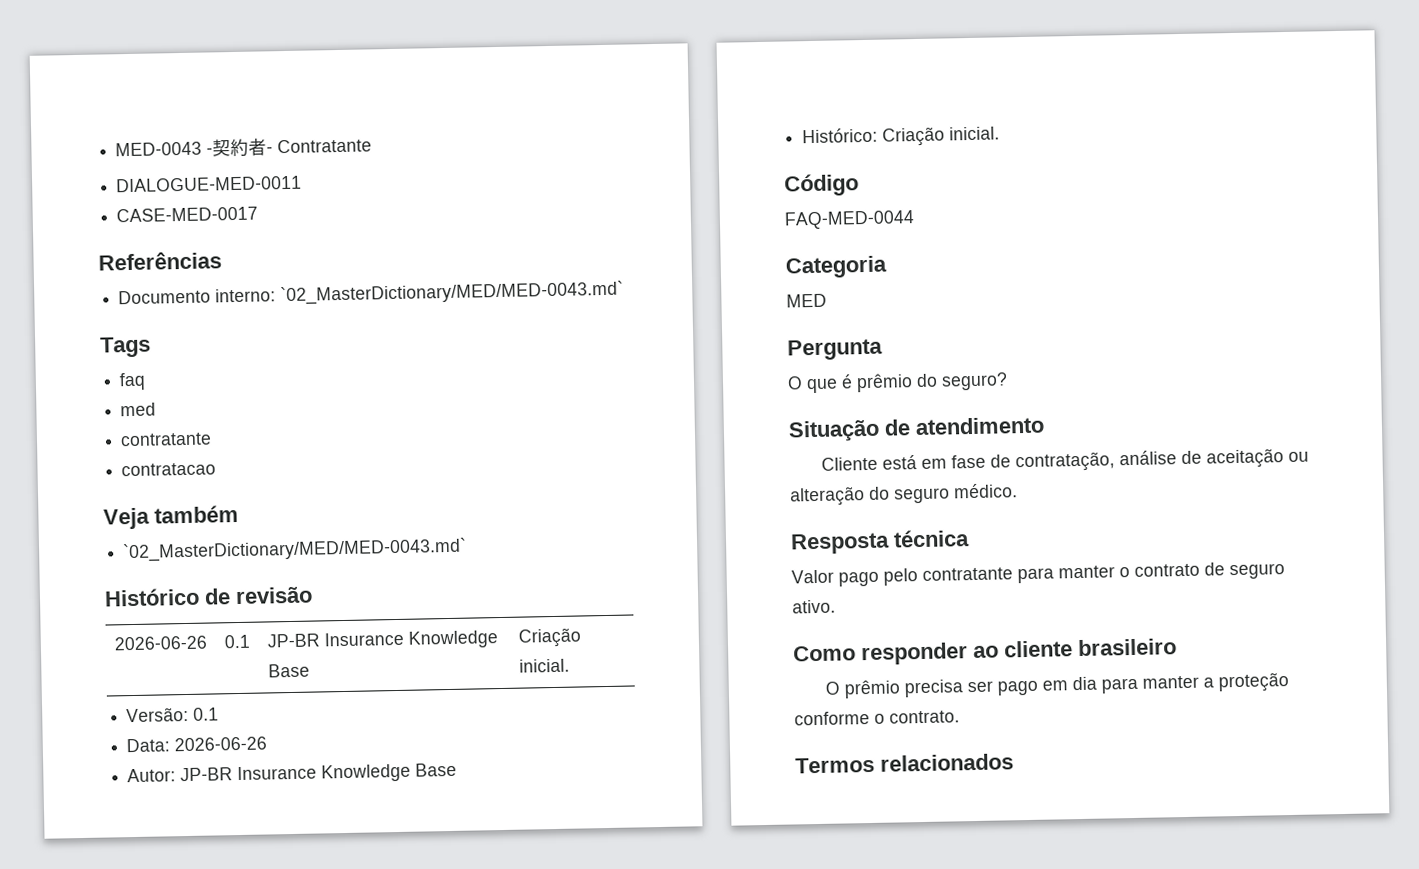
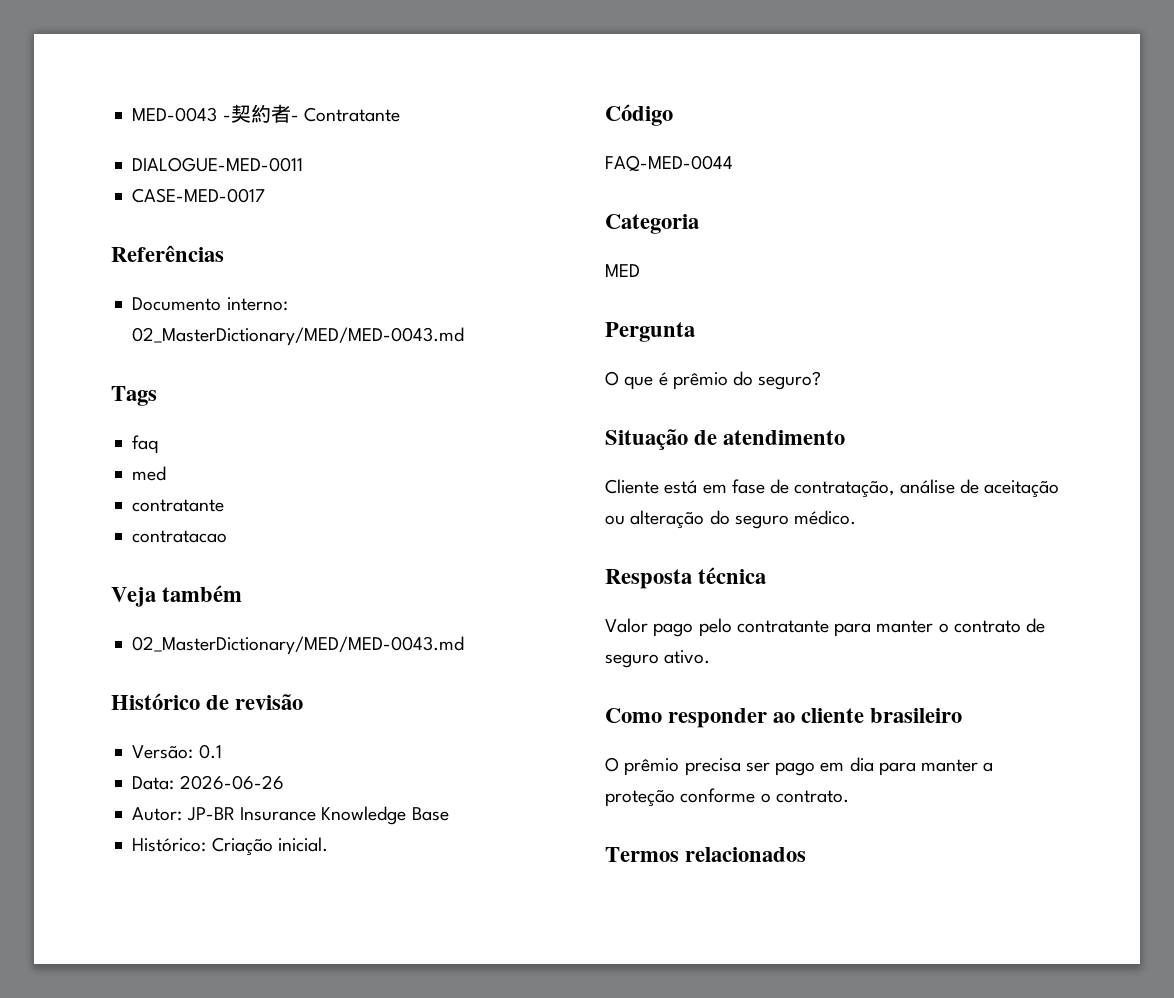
- Documento interno: `02_MasterDictionary/MED/MED-0043.md`
+ Documento interno: 02_MasterDictionary/MED/MED-0043.md
  Veja também
- `02_MasterDictionary/MED/MED-0043.md`
+ 02_MasterDictionary/MED/MED-0043.md
- 2026-06-26 | 0.1 | JP-BR Insurance Knowledge Base | Criação inicial.

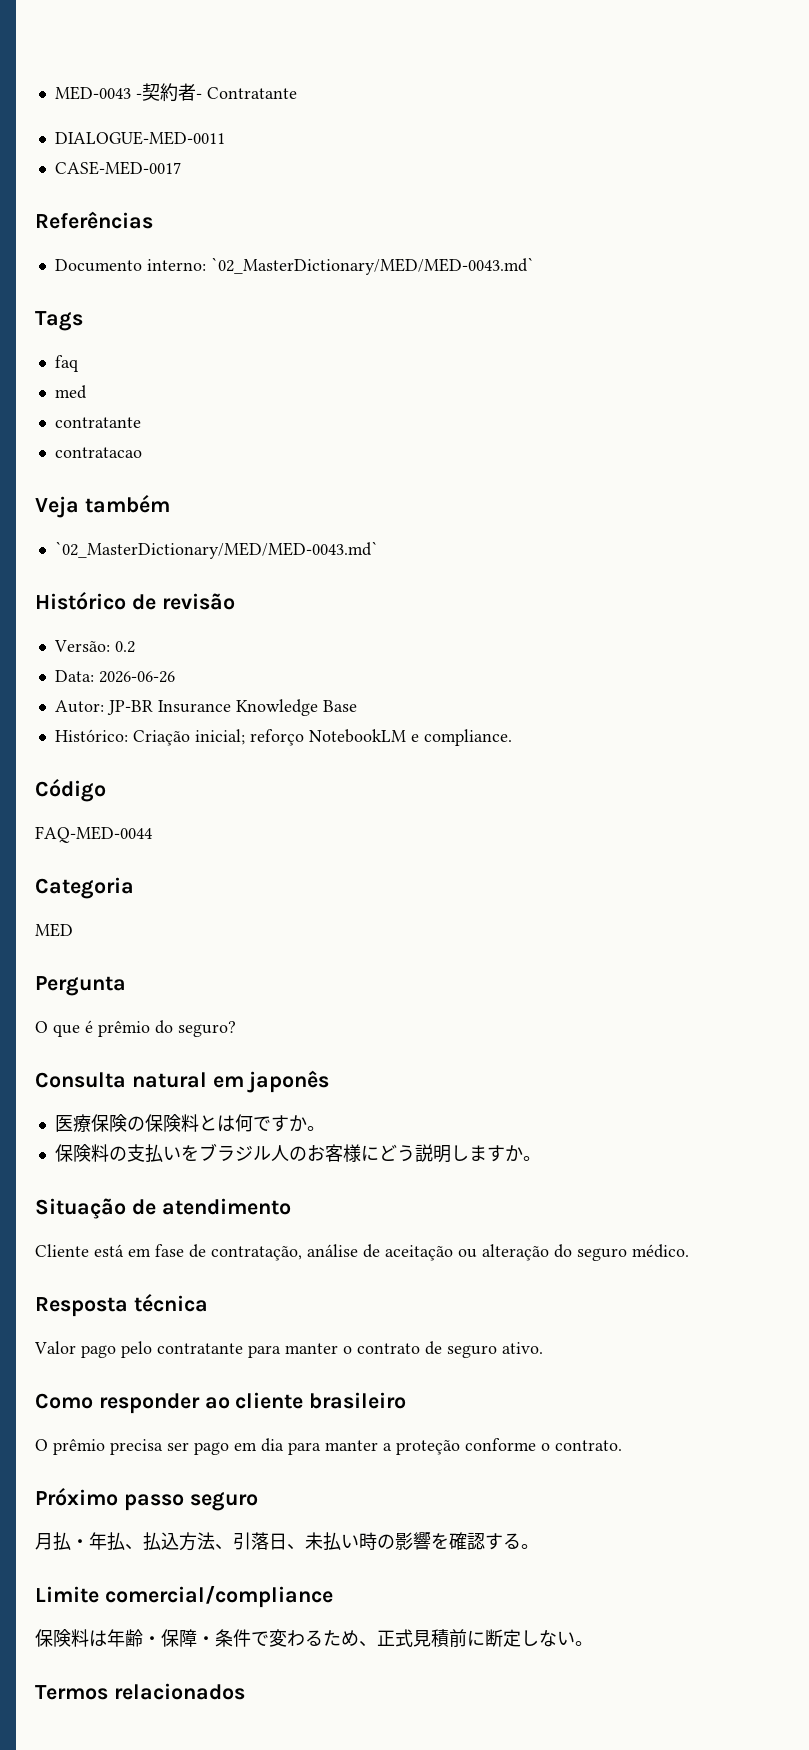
- Documento interno: 02_MasterDictionary/MED/MED-0043.md
+ Documento interno: `02_MasterDictionary/MED/MED-0043.md`
  Veja também
- 02_MasterDictionary/MED/MED-0043.md
+ `02_MasterDictionary/MED/MED-0043.md`
- Versão: 0.1
+ Versão: 0.2
- Histórico: Criação inicial.
+ Histórico: Criação inicial; reforço NotebookLM e compliance.
+ Consulta natural em japonês
+ 医療保険の保険料とは何ですか。
+ 保険料の支払いをブラジル人のお客様にどう説明しますか。
+ Próximo passo seguro
+ 月払・年払、払込方法、引落日、未払い時の影響を確認する。
+ Limite comercial/compliance
+ 保険料は年齢・保障・条件で変わるため、正式見積前に断定しない。

